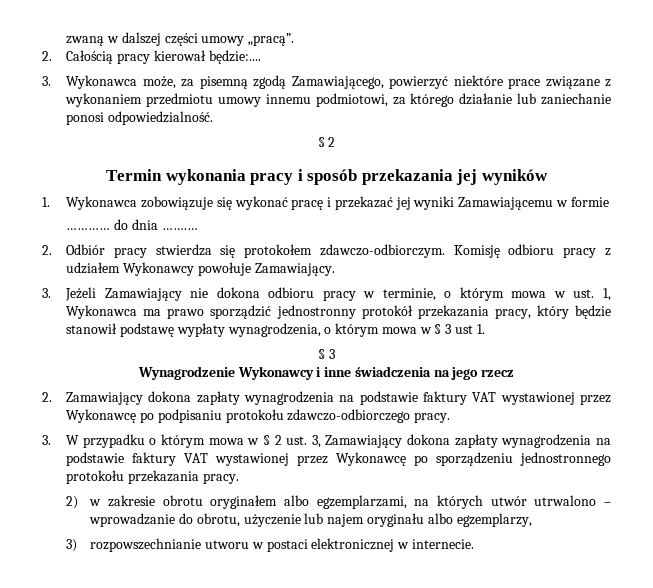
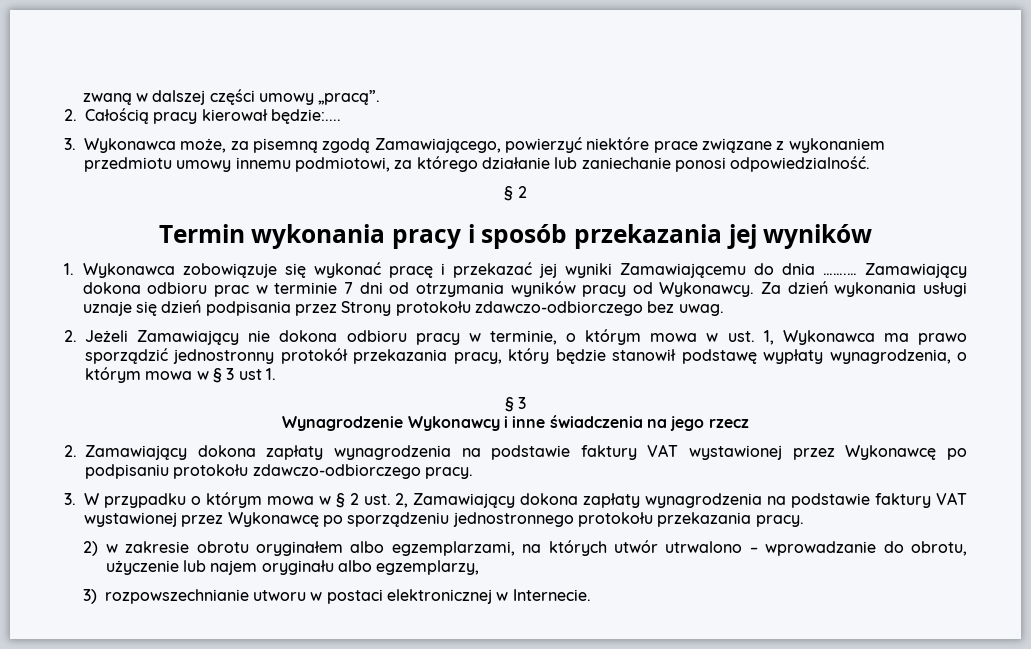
- 1. Wykonawca zobowiązuje się wykonać pracę i przekazać jej wyniki Zamawiającemu w formie
- ………… do dnia …….…
- 2. Odbiór pracy stwierdza się protokołem zdawczo-odbiorczym. Komisję odbioru pracy z udziałem Wykonawcy powołuje Zamawiający.
- 3. Jeżeli Zamawiający nie dokona odbioru pracy w terminie, o którym mowa w ust. 1, Wykonawca ma prawo sporządzić jednostronny protokół przekazania pracy, który będzie stanowił podstawę wypłaty wynagrodzenia, o którym mowa w § 3 ust 1.
+ 1. Wykonawca zobowiązuje się wykonać pracę i przekazać jej wyniki Zamawiającemu do dnia …….… Zamawiający dokona odbioru prac w terminie 7 dni od otrzymania wyników pracy od Wykonawcy. Za dzień wykonania usługi uznaje się dzień podpisania przez Strony protokołu zdawczo-odbiorczego bez uwag.
+ 2. Jeżeli Zamawiający nie dokona odbioru pracy w terminie, o którym mowa w ust. 1, Wykonawca ma prawo sporządzić jednostronny protokół przekazania pracy, który będzie stanowił podstawę wypłaty wynagrodzenia, o którym mowa w § 3 ust 1.
- 3. W przypadku o którym mowa w § 2 ust. 3, Zamawiający dokona zapłaty wynagrodzenia na podstawie faktury VAT wystawionej przez Wykonawcę po sporządzeniu jednostronnego protokołu przekazania pracy.
+ 3. W przypadku o którym mowa w § 2 ust. 2, Zamawiający dokona zapłaty wynagrodzenia na podstawie faktury VAT wystawionej przez Wykonawcę po sporządzeniu jednostronnego protokołu przekazania pracy.
- 3) rozpowszechnianie utworu w postaci elektronicznej w internecie.
+ 3) rozpowszechnianie utworu w postaci elektronicznej w Internecie.

